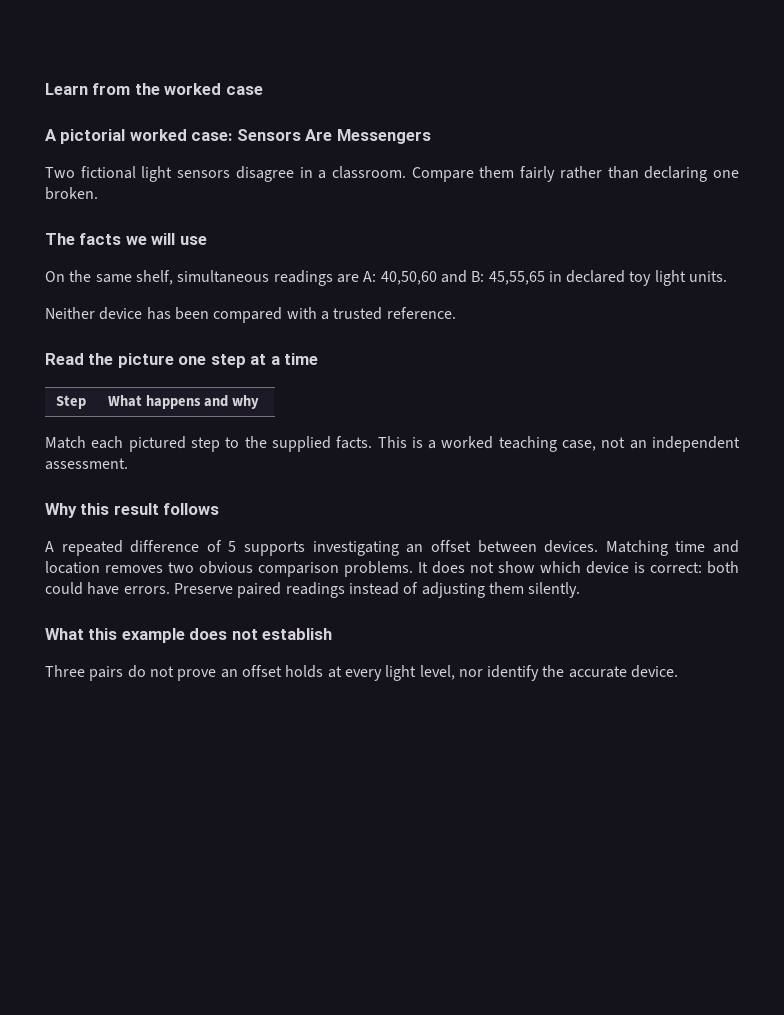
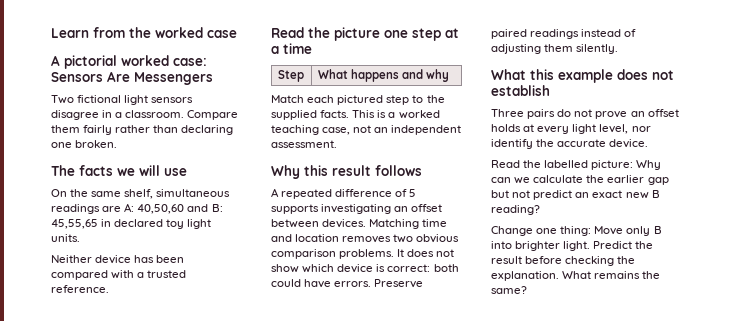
+ Read the labelled picture: Why can we calculate the earlier gap but not predict an exact new B reading?
+ Change one thing: Move only B into brighter light. Predict the result before checking the explanation. What remains the same?

